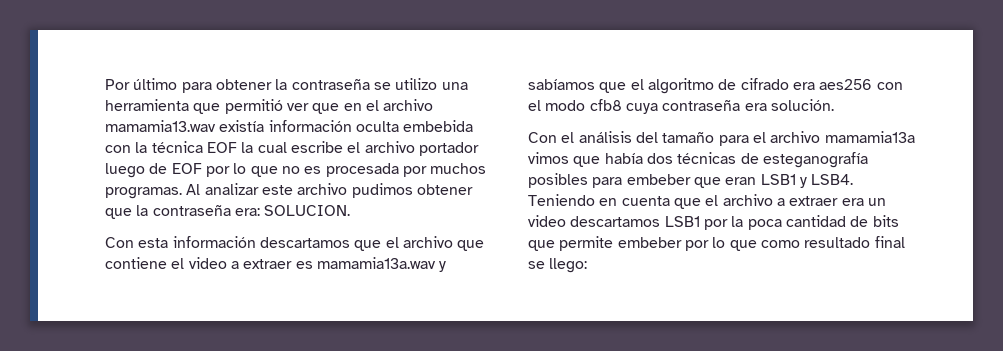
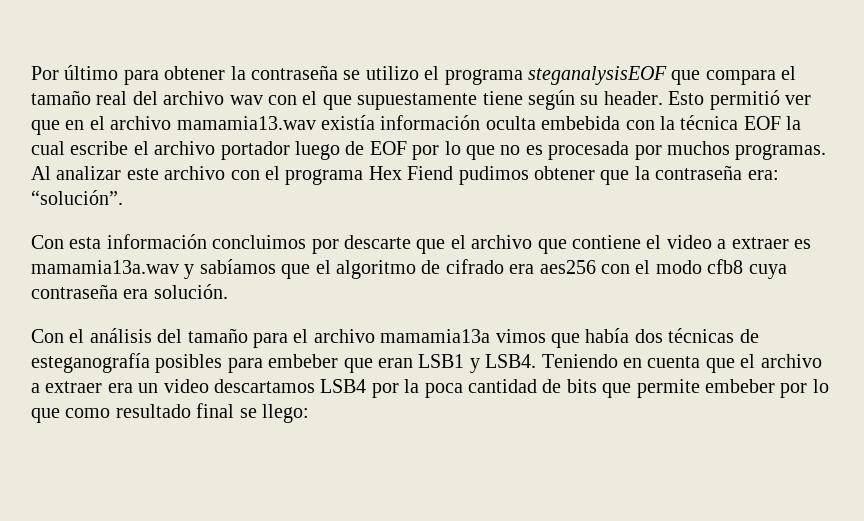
- Por último para obtener la contraseña se utilizo una herramienta que permitió ver que en el archivo mamamia13.wav existía información oculta embebida con la técnica EOF la cual escribe el archivo portador luego de EOF por lo que no es procesada por muchos programas.
+ Por último para obtener la contraseña se utilizo el programa steganalysisEOF que compara el tamaño real del archivo wav con el que supuestamente tiene según su header. Esto permitió ver que en el archivo mamamia13.wav existía información oculta embebida con la técnica EOF la cual escribe el archivo portador luego de EOF por lo que no es procesada por muchos programas.
- Al analizar este archivo pudimos obtener que la contraseña era: SOLUCION.
+ Al analizar este archivo con el programa Hex Fiend pudimos obtener que la contraseña era: “solución”.
- Con esta información descartamos que el archivo que contiene el video a extraer es mamamia13a.wav y sabíamos que el algoritmo de cifrado era aes256 con el modo cfb8 cuya contraseña era solución.
+ Con esta información concluimos por descarte que el archivo que contiene el video a extraer es mamamia13a.wav y sabíamos que el algoritmo de cifrado era aes256 con el modo cfb8 cuya contraseña era solución.
- Teniendo en cuenta que el archivo a extraer era un video descartamos LSB1 por la poca cantidad de bits que permite embeber por lo que como resultado final se llego:
+ Teniendo en cuenta que el archivo a extraer era un video descartamos LSB4 por la poca cantidad de bits que permite embeber por lo que como resultado final se llego:

